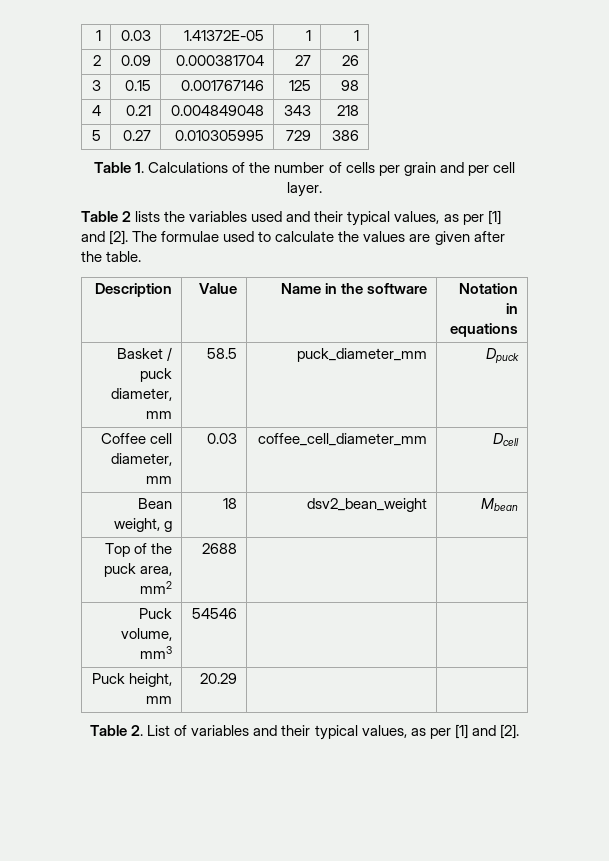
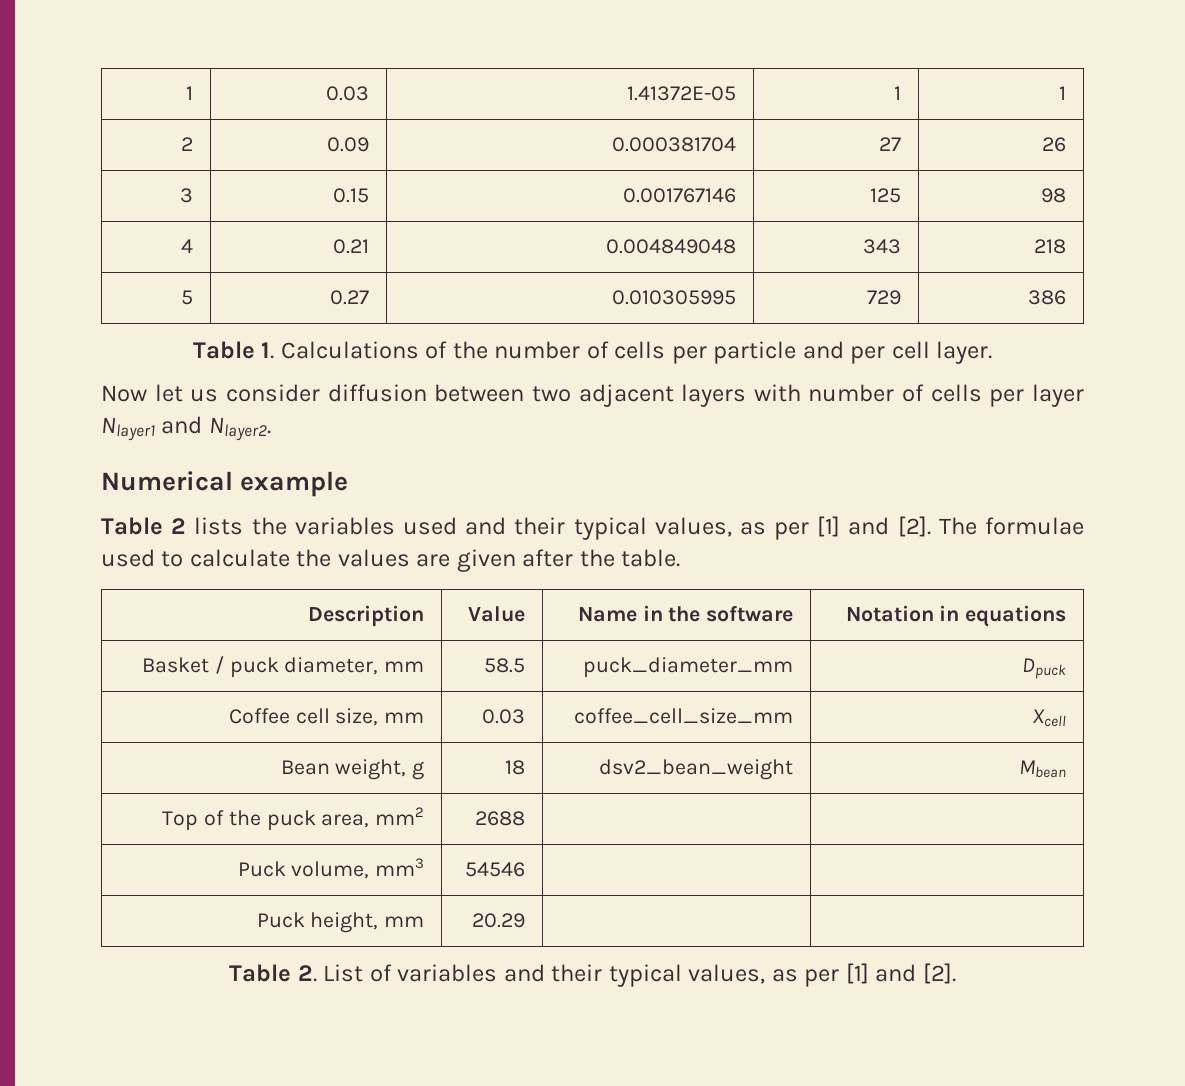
- Table 1. Calculations of the number of cells per grain and per cell layer.
+ Table 1. Calculations of the number of cells per particle and per cell layer.
+ Now let us consider diffusion between two adjacent layers with number of cells per layer Nlayer1 and Nlayer2.
+ Numerical example
- Coffee cell diameter, mm | 0.03 | coffee_cell_diameter_mm | Dcell
+ Coffee cell size, mm | 0.03 | coffee_cell_size_mm | Xcell

